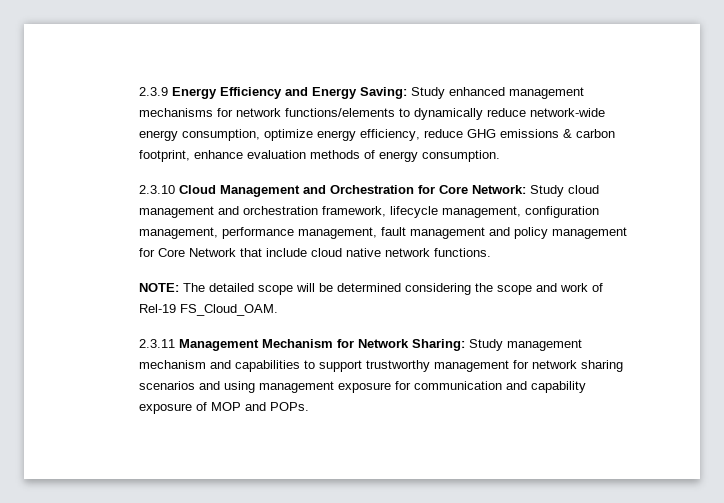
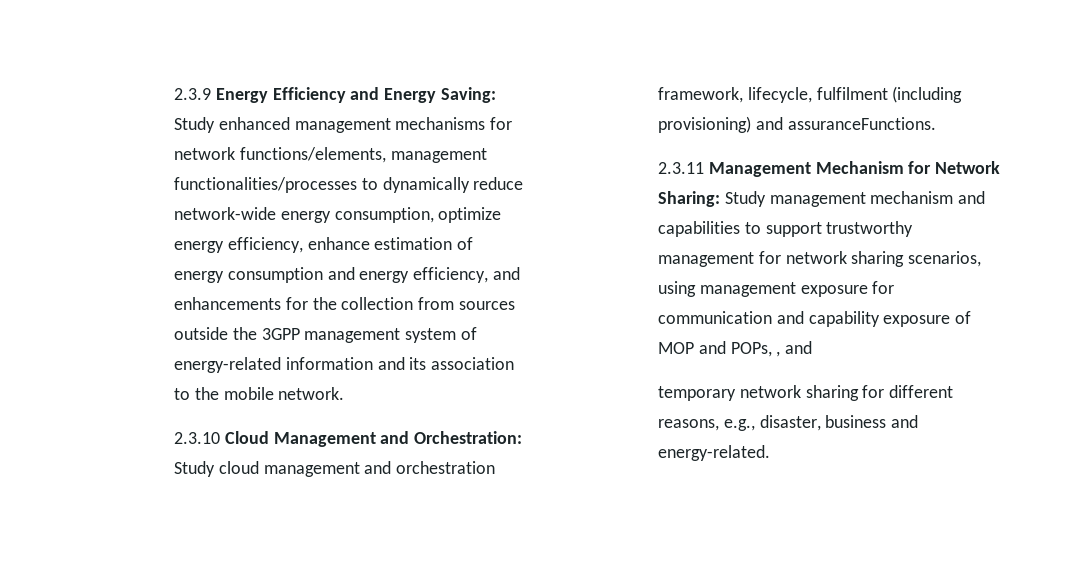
- 2.3.9 Energy Efficiency and Energy Saving: Study enhanced management mechanisms for network functions/elements to dynamically reduce network-wide energy consumption, optimize energy efficiency, reduce GHG emissions & carbon footprint, enhance evaluation methods of energy consumption.
+ 2.3.9 Energy Efficiency and Energy Saving: Study enhanced management mechanisms for network functions/elements, management functionalities/processes to dynamically reduce network-wide energy consumption, optimize energy efficiency, enhance estimation of energy consumption and energy efficiency, and enhancements for the collection from sources outside the 3GPP management system of energy-related information and its association to the mobile network.
- 2.3.10 Cloud Management and Orchestration for Core Network: Study cloud management and orchestration framework, lifecycle management, configuration management, performance management, fault management and policy management for Core Network that include cloud native network functions.
- NOTE: The detailed scope will be determined considering the scope and work of Rel-19 FS_Cloud_OAM.
+ 2.3.10 Cloud Management and Orchestration: Study cloud management and orchestration framework, lifecycle, fulfilment (including provisioning) and assuranceFunctions.
- 2.3.11 Management Mechanism for Network Sharing: Study management mechanism and capabilities to support trustworthy management for network sharing scenarios and using management exposure for communication and capability exposure of MOP and POPs.
+ 2.3.11 Management Mechanism for Network Sharing: Study management mechanism and capabilities to support trustworthy management for network sharing scenarios, using management exposure for communication and capability exposure of MOP and POPs, , and
+ temporary network sharing for different reasons, e.g., disaster, business and energy-related.

